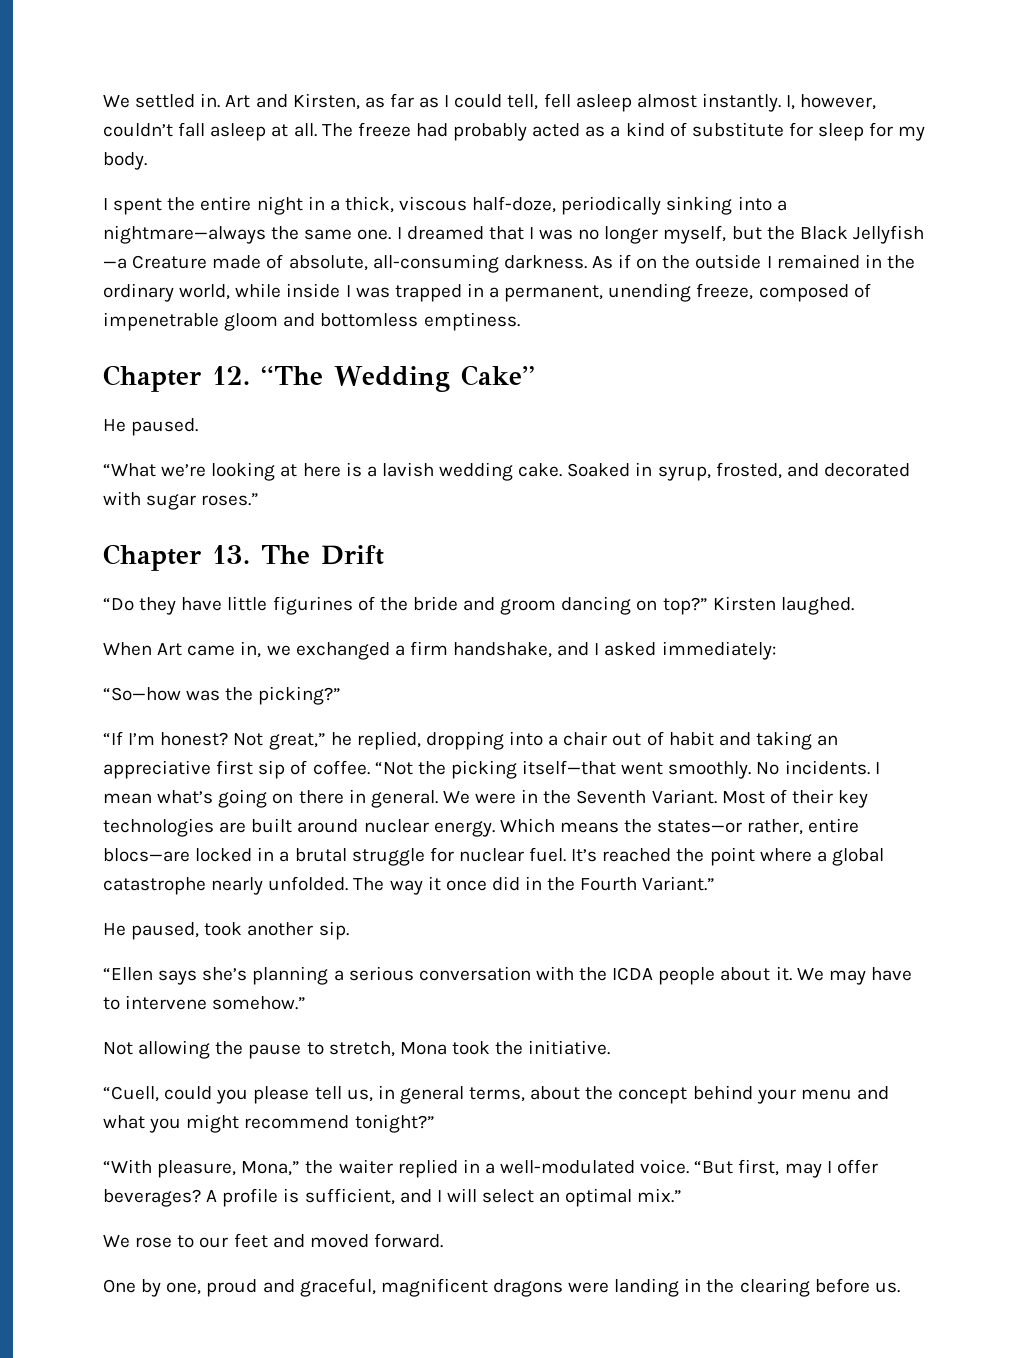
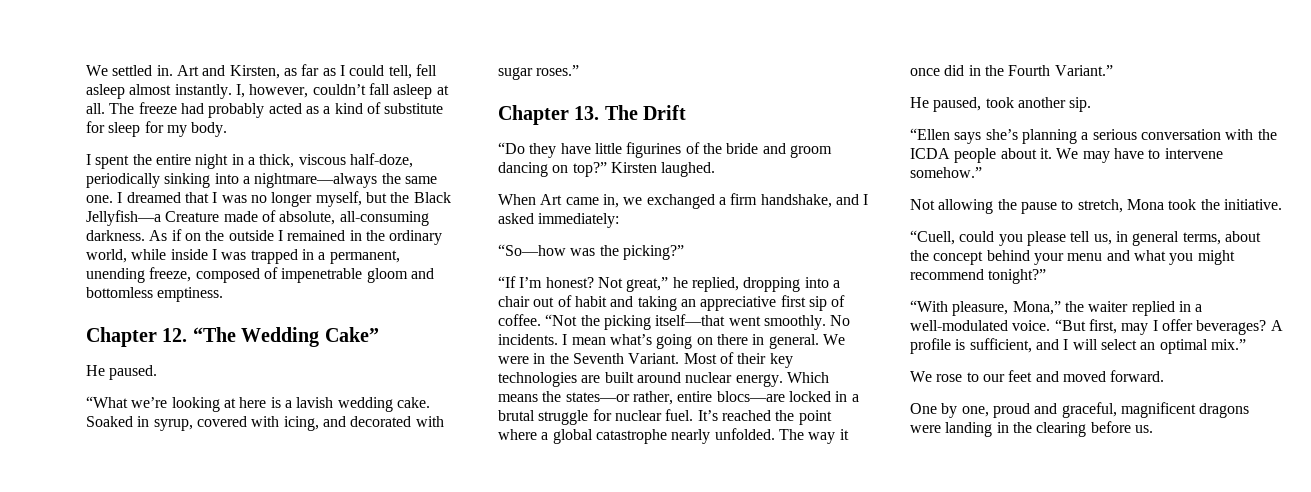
- I dreamed that I was no longer myself, but the Black Jellyfish —a Creature made of absolute, all-consuming darkness.
+ I dreamed that I was no longer myself, but the Black Jellyfish—a Creature made of absolute, all-consuming darkness.
- Soaked in syrup, frosted, and decorated with sugar roses.”
+ Soaked in syrup, covered with icing, and decorated with sugar roses.”

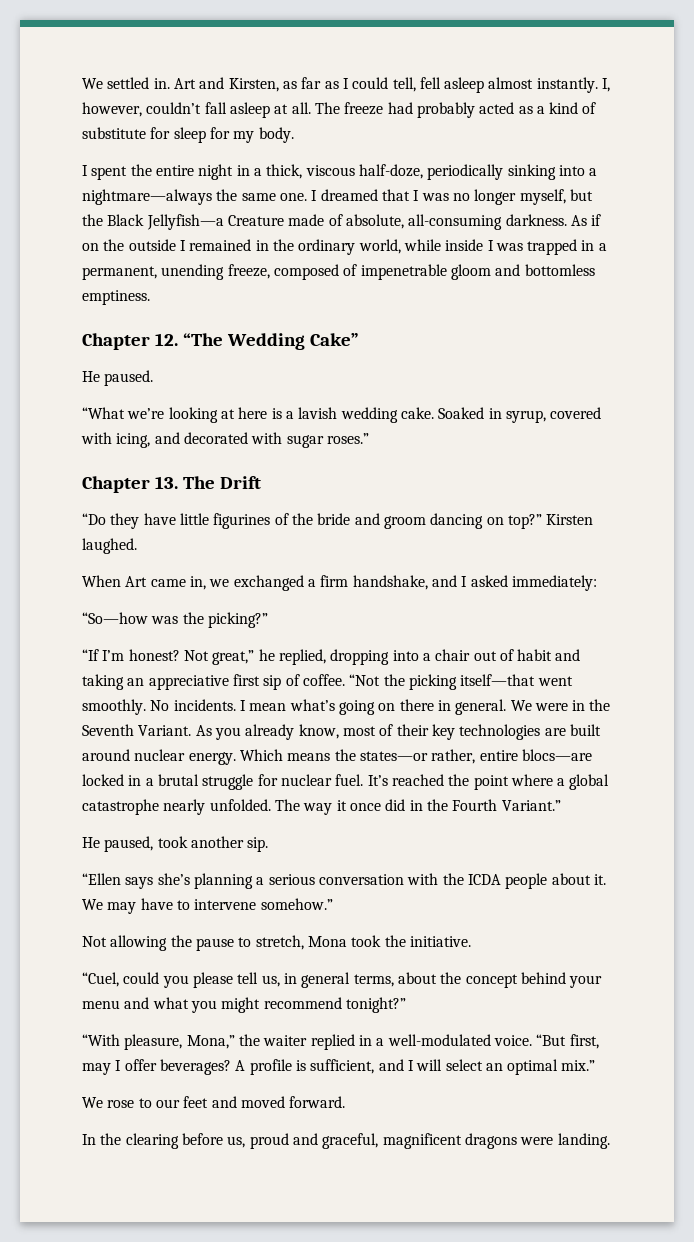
- Most of their key technologies are built around nuclear energy.
+ As you already know, most of their key technologies are built around nuclear energy.
- “Cuell, could you please tell us, in general terms, about the concept behind your menu and what you might recommend tonight?”
+ “Cuel, could you please tell us, in general terms, about the concept behind your menu and what you might recommend tonight?”
- One by one, proud and graceful, magnificent dragons were landing in the clearing before us.
+ In the clearing before us, proud and graceful, magnificent dragons were landing.

